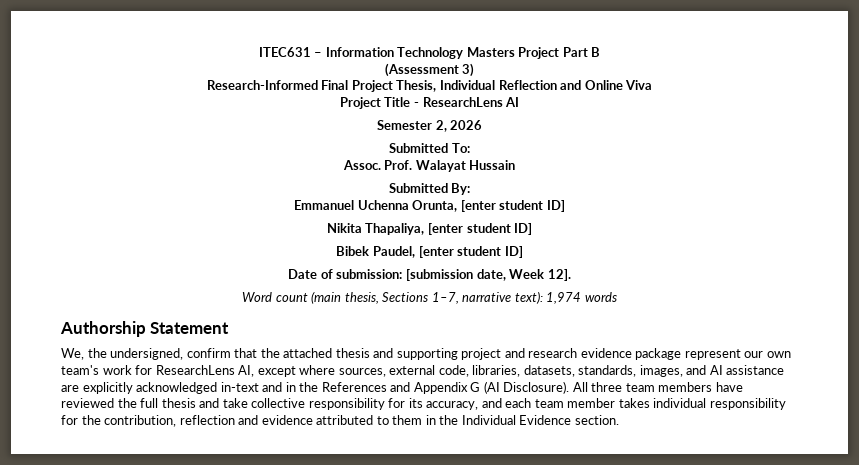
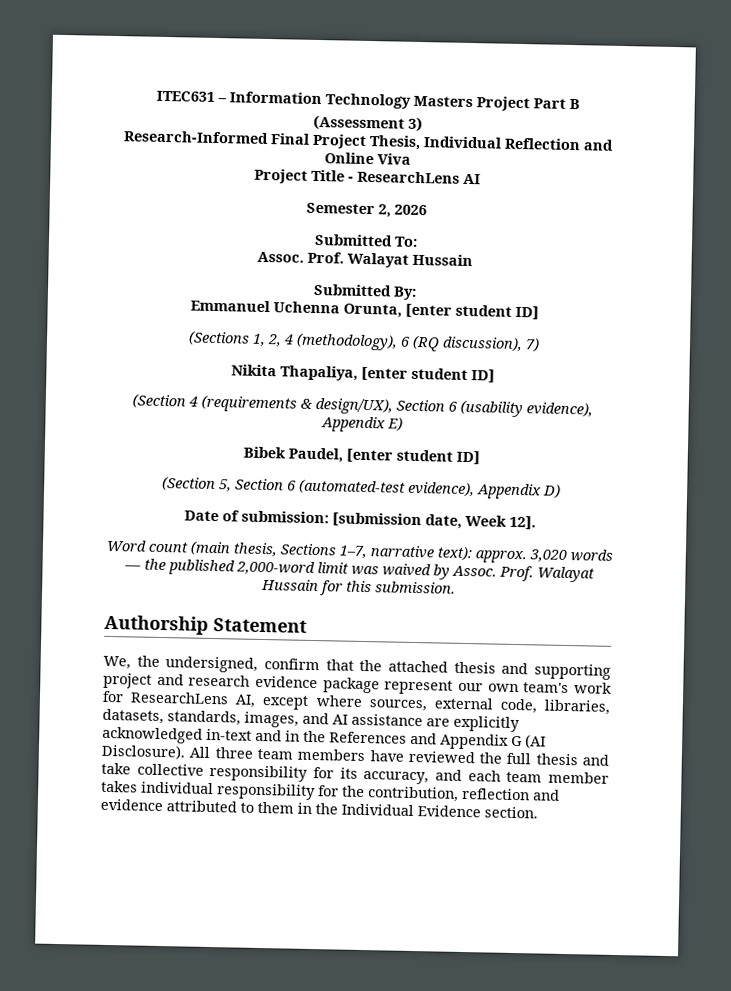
+ (Sections 1, 2, 4 (methodology), 6 (RQ discussion), 7)
+ (Section 4 (requirements & design/UX), Section 6 (usability evidence), Appendix E)
+ (Section 5, Section 6 (automated-test evidence), Appendix D)
- Word count (main thesis, Sections 1–7, narrative text): 1,974 words
+ Word count (main thesis, Sections 1–7, narrative text): approx. 3,020 words — the published 2,000-word limit was waived by Assoc. Prof. Walayat Hussain for this submission.

